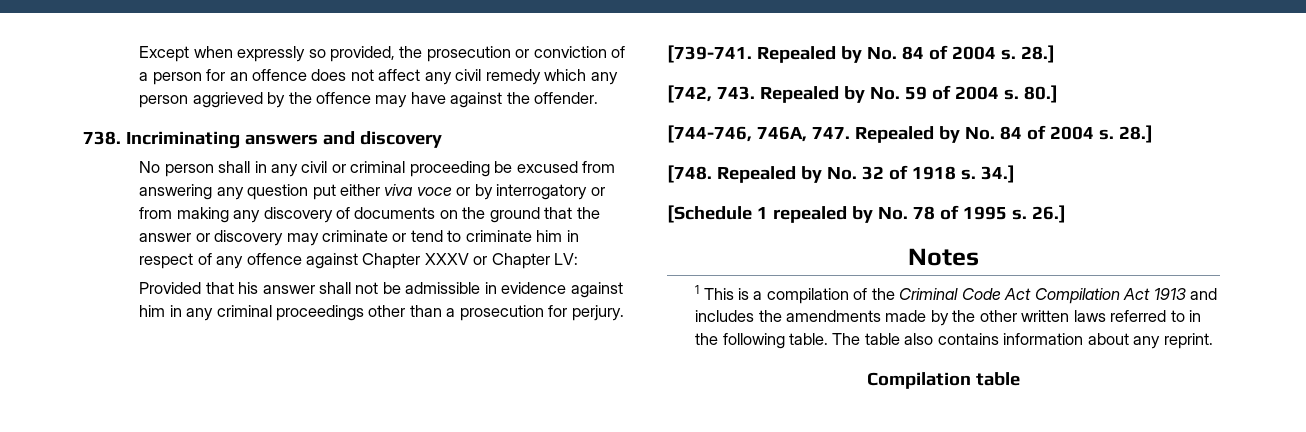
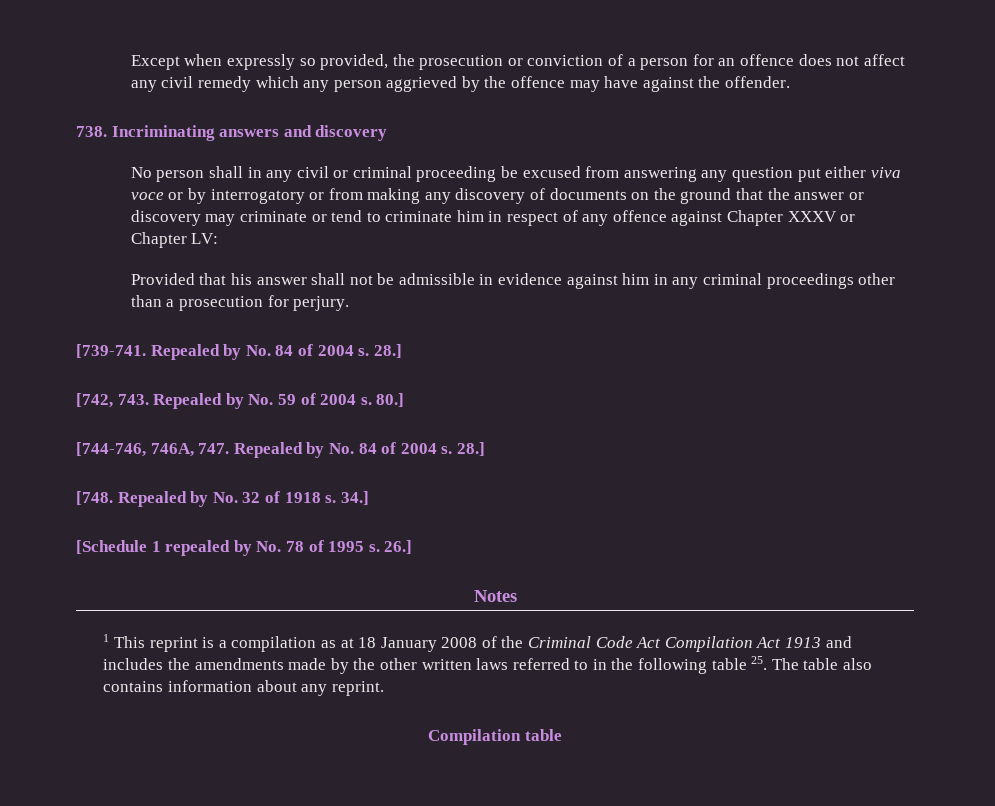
- 1 This is a compilation of the Criminal Code Act Compilation Act 1913 and includes the amendments made by the other written laws referred to in the following table. The table also contains information about any reprint.
+ 1 This reprint is a compilation as at 18 January 2008 of the Criminal Code Act Compilation Act 1913 and includes the amendments made by the other written laws referred to in the following table 25. The table also contains information about any reprint.

